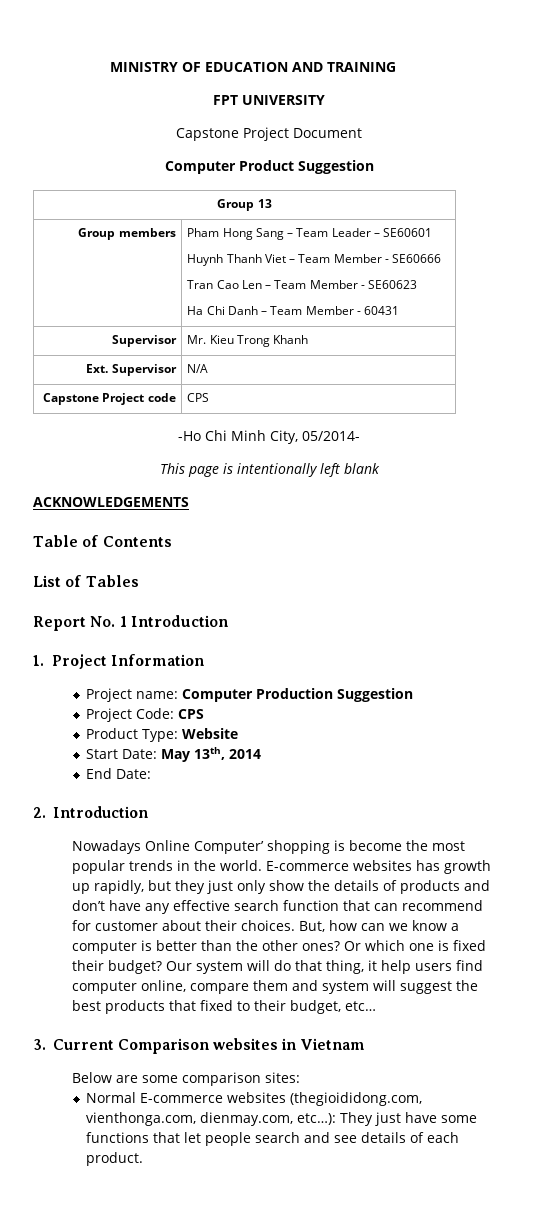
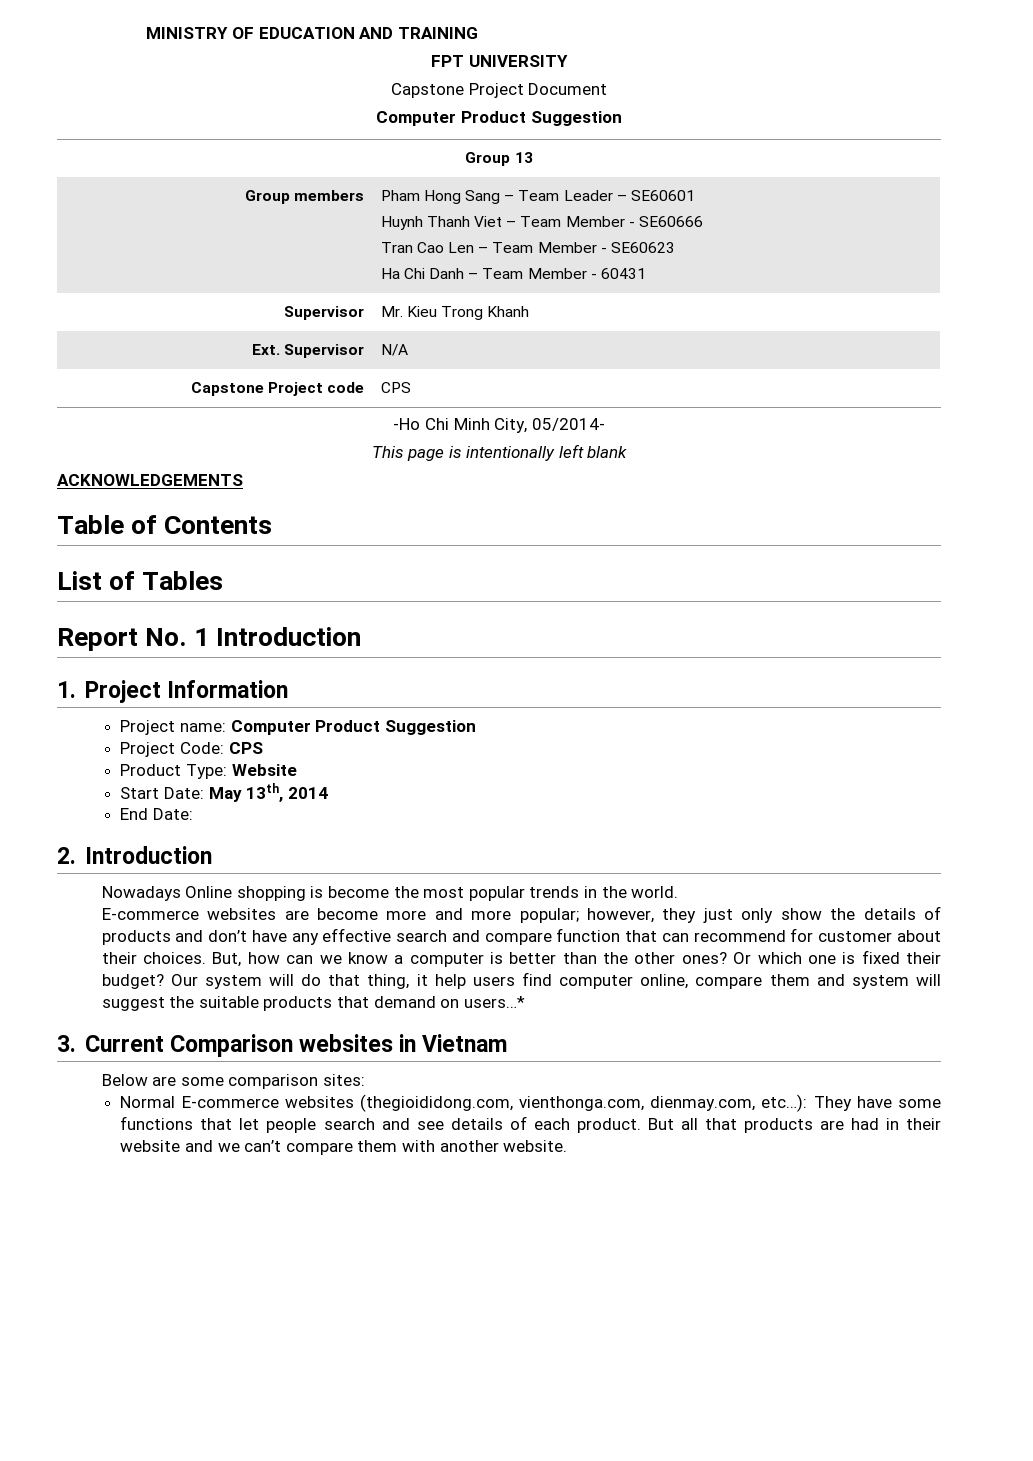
- Project name: Computer Production Suggestion
+ Project name: Computer Product Suggestion
- Nowadays Online Computer’ shopping is become the most popular trends in the world. E-commerce websites has growth up rapidly, but they just only show the details of products and don’t have any effective search function that can recommend for customer about their choices.
+ Nowadays Online shopping is become the most popular trends in the world.
+ E-commerce websites are become more and more popular; however, they just only show the details of products and don’t have any effective search and compare function that can recommend for customer about their choices.
- Our system will do that thing, it help users find computer online, compare them and system will suggest the best products that fixed to their budget, etc…
+ Our system will do that thing, it help users find computer online, compare them and system will suggest the suitable products that demand on users…*
- Normal E-commerce websites (thegioididong.com, vienthonga.com, dienmay.com, etc…): They just have some functions that let people search and see details of each product.
+ Normal E-commerce websites (thegioididong.com, vienthonga.com, dienmay.com, etc…): They have some functions that let people search and see details of each product.
+ But all that products are had in their website and we can’t compare them with another website.

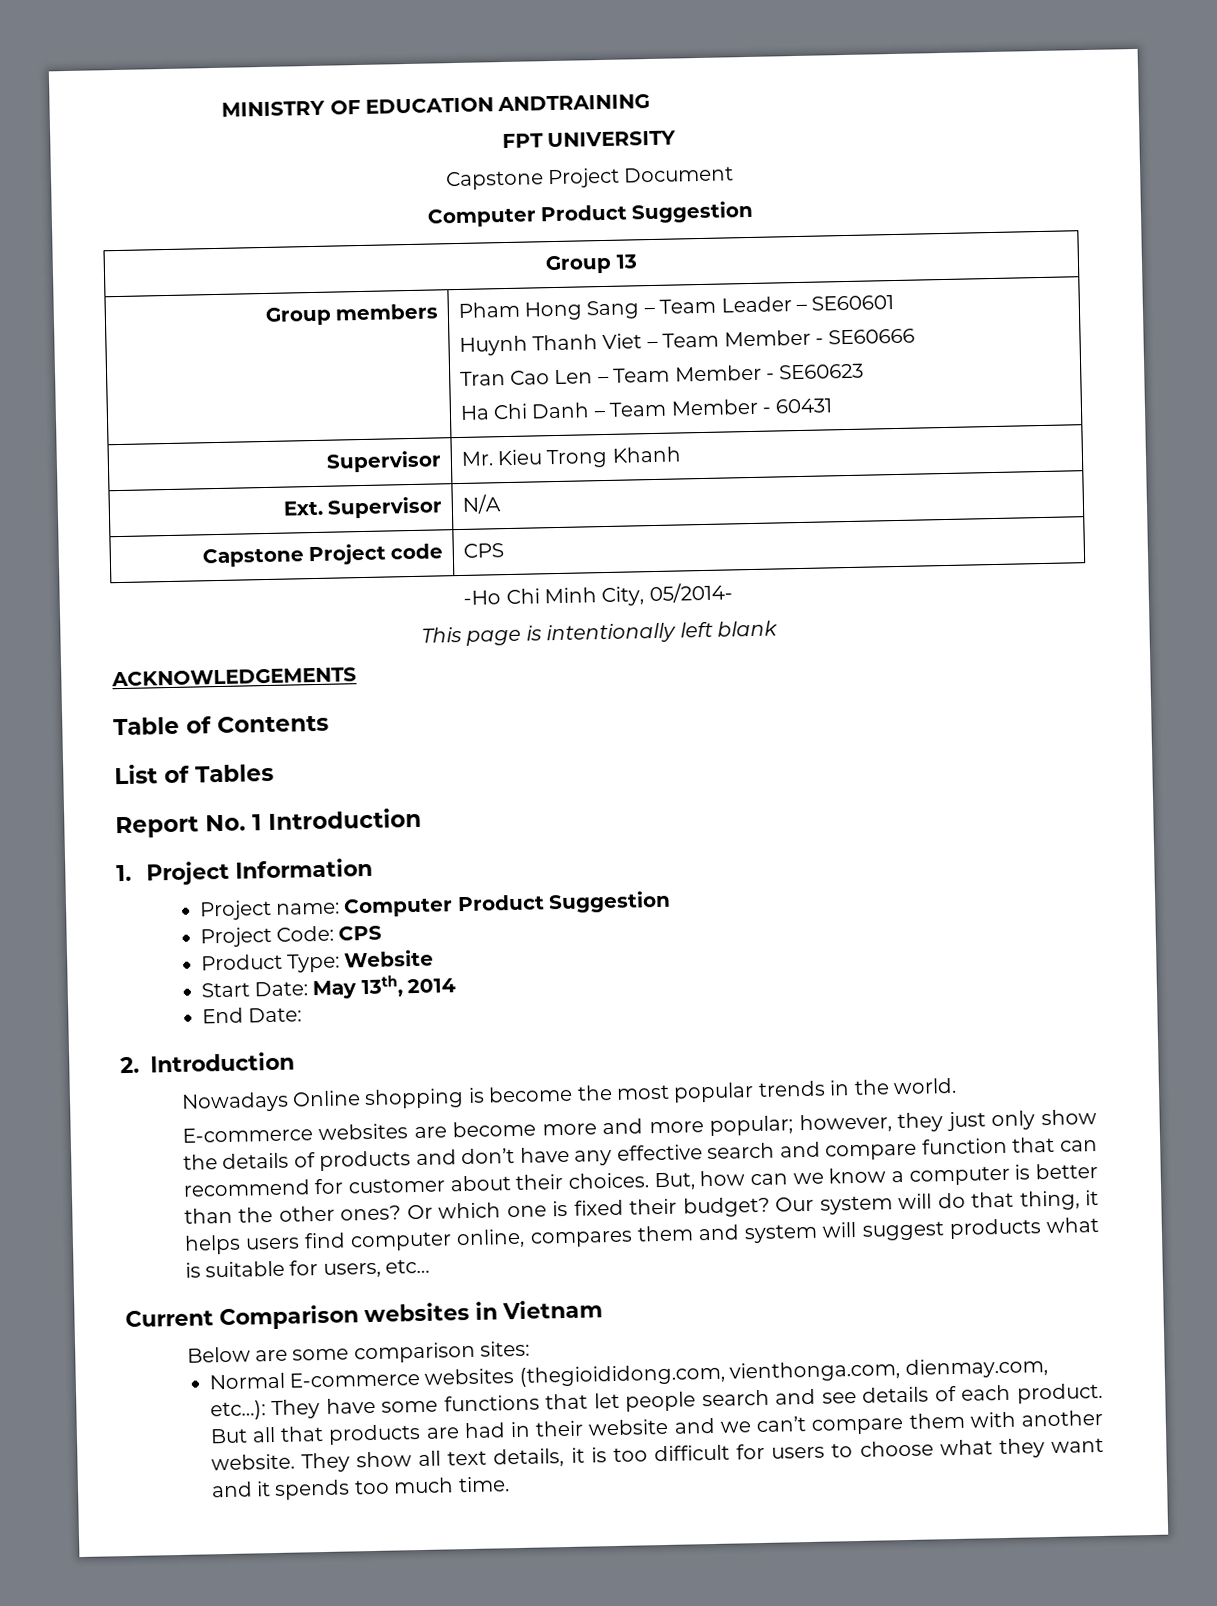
- MINISTRY OF EDUCATION AND TRAINING
+ MINISTRY OF EDUCATION ANDTRAINING
- Our system will do that thing, it help users find computer online, compare them and system will suggest the suitable products that demand on users…*
- 3. Current Comparison websites in Vietnam
+ Our system will do that thing, it helps users find computer online, compares them and system will suggest products what is suitable for users, etc…
+ Current Comparison websites in Vietnam
+ They show all text details, it is too difficult for users to choose what they want and it spends too much time.

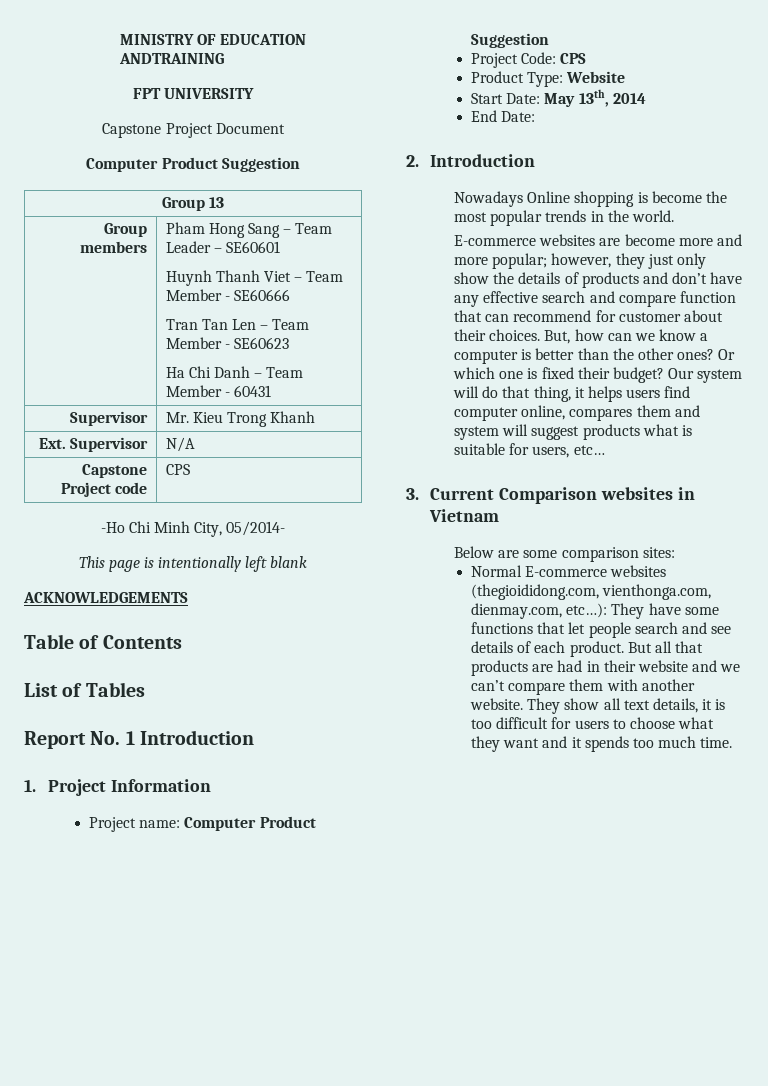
  Group members | Pham Hong Sang – Team Leader – SE60601
  Huynh Thanh Viet – Team Member - SE60666
- Tran Cao Len – Team Member - SE60623
+ Tran Tan Len – Team Member - SE60623
- Current Comparison websites in Vietnam
+ 3. Current Comparison websites in Vietnam

